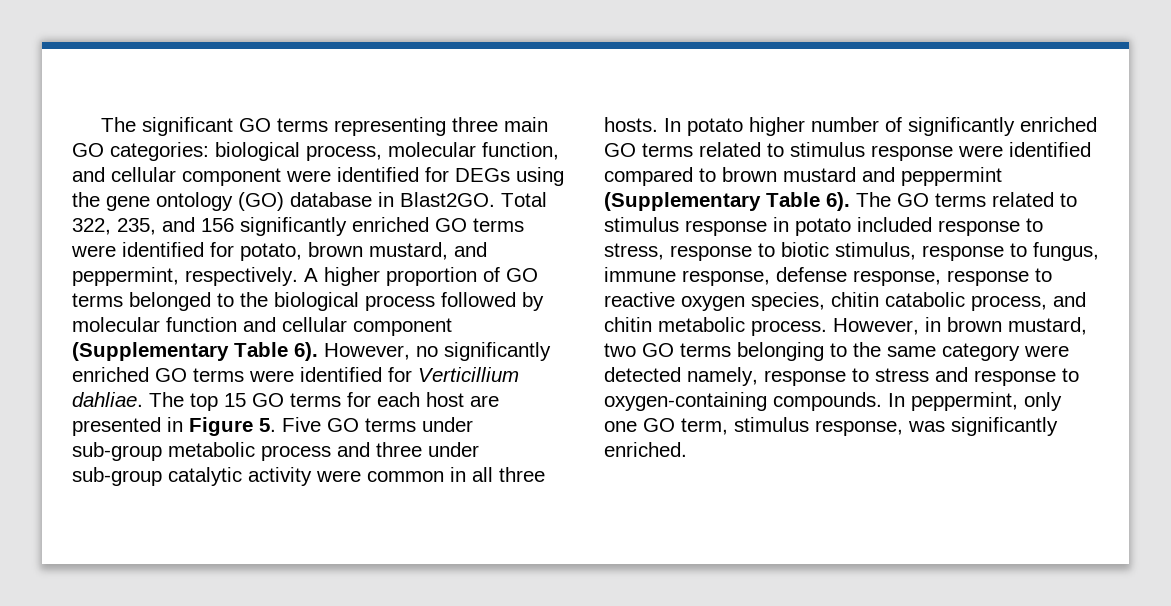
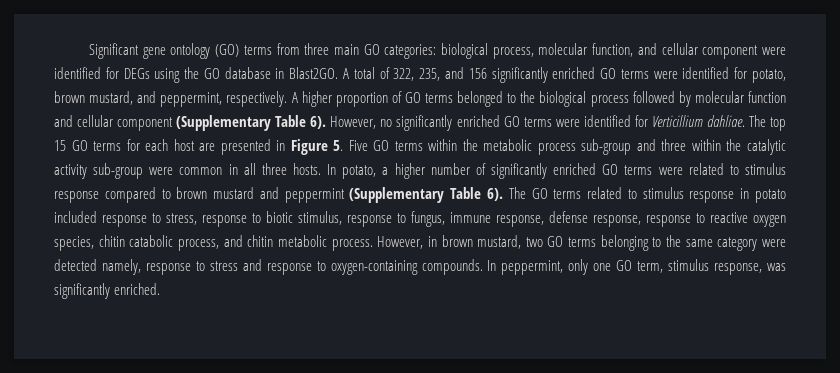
- The significant GO terms representing three main GO categories: biological process, molecular function, and cellular component were identified for DEGs using the gene ontology (GO) database in Blast2GO. Total 322, 235, and 156 significantly enriched GO terms were identified for potato, brown mustard, and peppermint, respectively.
+ Significant gene ontology (GO) terms from three main GO categories: biological process, molecular function, and cellular component were identified for DEGs using the GO database in Blast2GO. A total of 322, 235, and 156 significantly enriched GO terms were identified for potato, brown mustard, and peppermint, respectively.
- The top 15 GO terms for each host are presented in Figure 5. Five GO terms under sub-group metabolic process and three under sub-group catalytic activity were common in all three hosts.
+ The top 15 GO terms for each host are presented in Figure 5. Five GO terms within the metabolic process sub-group and three within the catalytic activity sub-group were common in all three hosts.
- In potato higher number of significantly enriched GO terms related to stimulus response were identified compared to brown mustard and peppermint (Supplementary Table 6).
+ In potato, a higher number of significantly enriched GO terms were related to stimulus response compared to brown mustard and peppermint (Supplementary Table 6).

